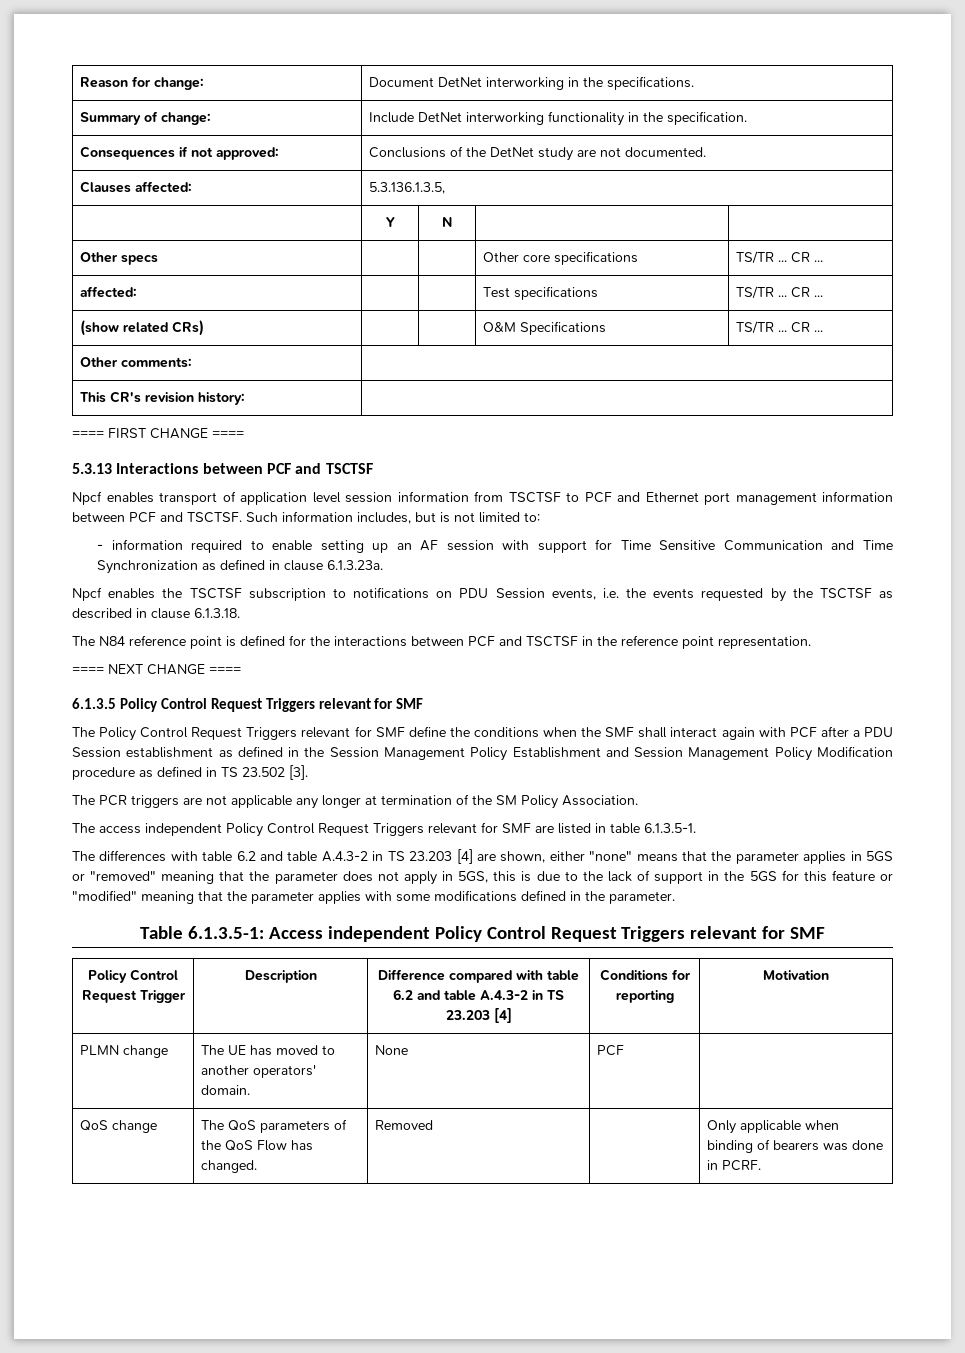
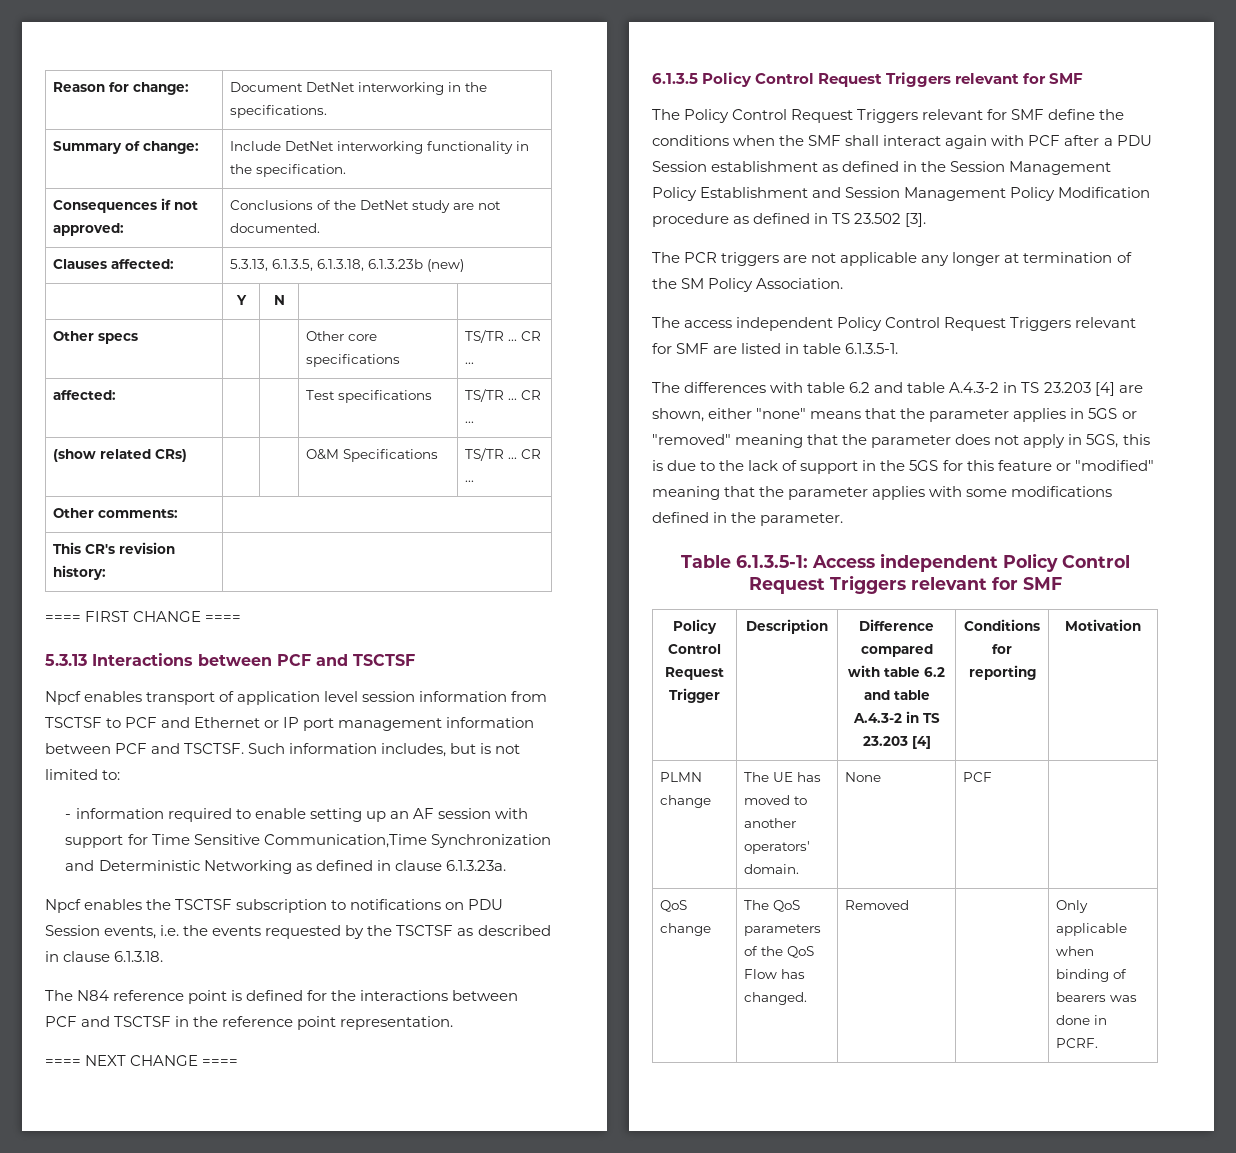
- Clauses affected: | 5.3.136.1.3.5,
+ Clauses affected: | 5.3.13, 6.1.3.5, 6.1.3.18, 6.1.3.23b (new)
- Npcf enables transport of application level session information from TSCTSF to PCF and Ethernet port management information between PCF and TSCTSF.
+ Npcf enables transport of application level session information from TSCTSF to PCF and Ethernet or IP port management information between PCF and TSCTSF.
- - information required to enable setting up an AF session with support for Time Sensitive Communication and Time Synchronization as defined in clause 6.1.3.23a.
+ - information required to enable setting up an AF session with support for Time Sensitive Communication,Time Synchronization and Deterministic Networking as defined in clause 6.1.3.23a.

